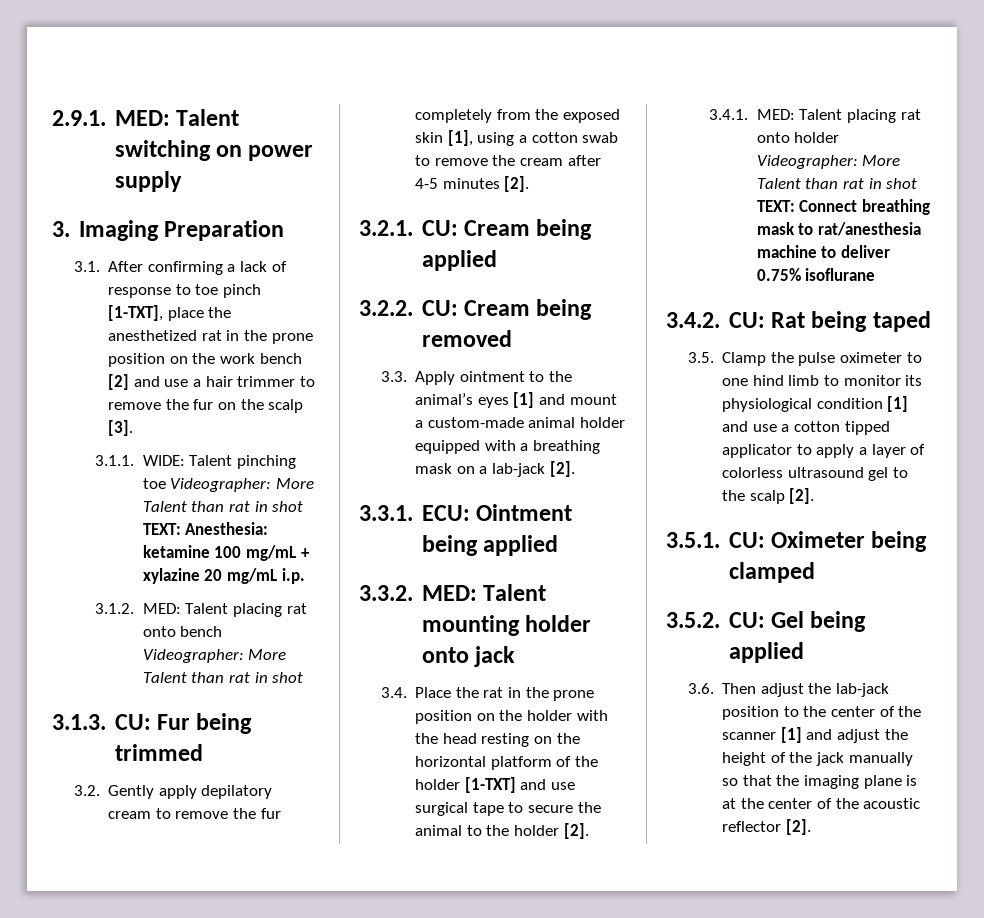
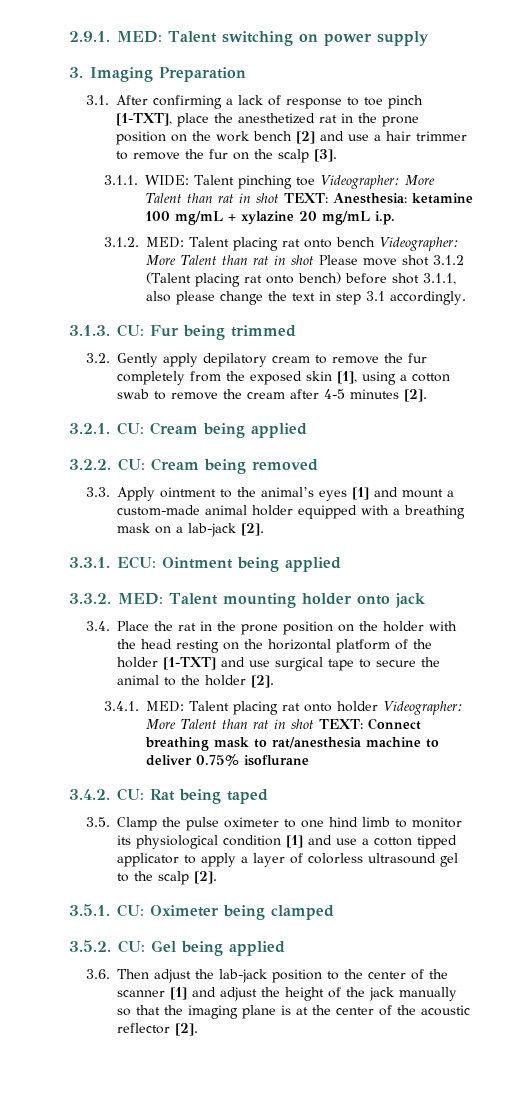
- 3.1.2. MED: Talent placing rat onto bench Videographer: More Talent than rat in shot
+ 3.1.2. MED: Talent placing rat onto bench Videographer: More Talent than rat in shot Please move shot 3.1.2 (Talent placing rat onto bench) before shot 3.1.1, also please change the text in step 3.1 accordingly.

